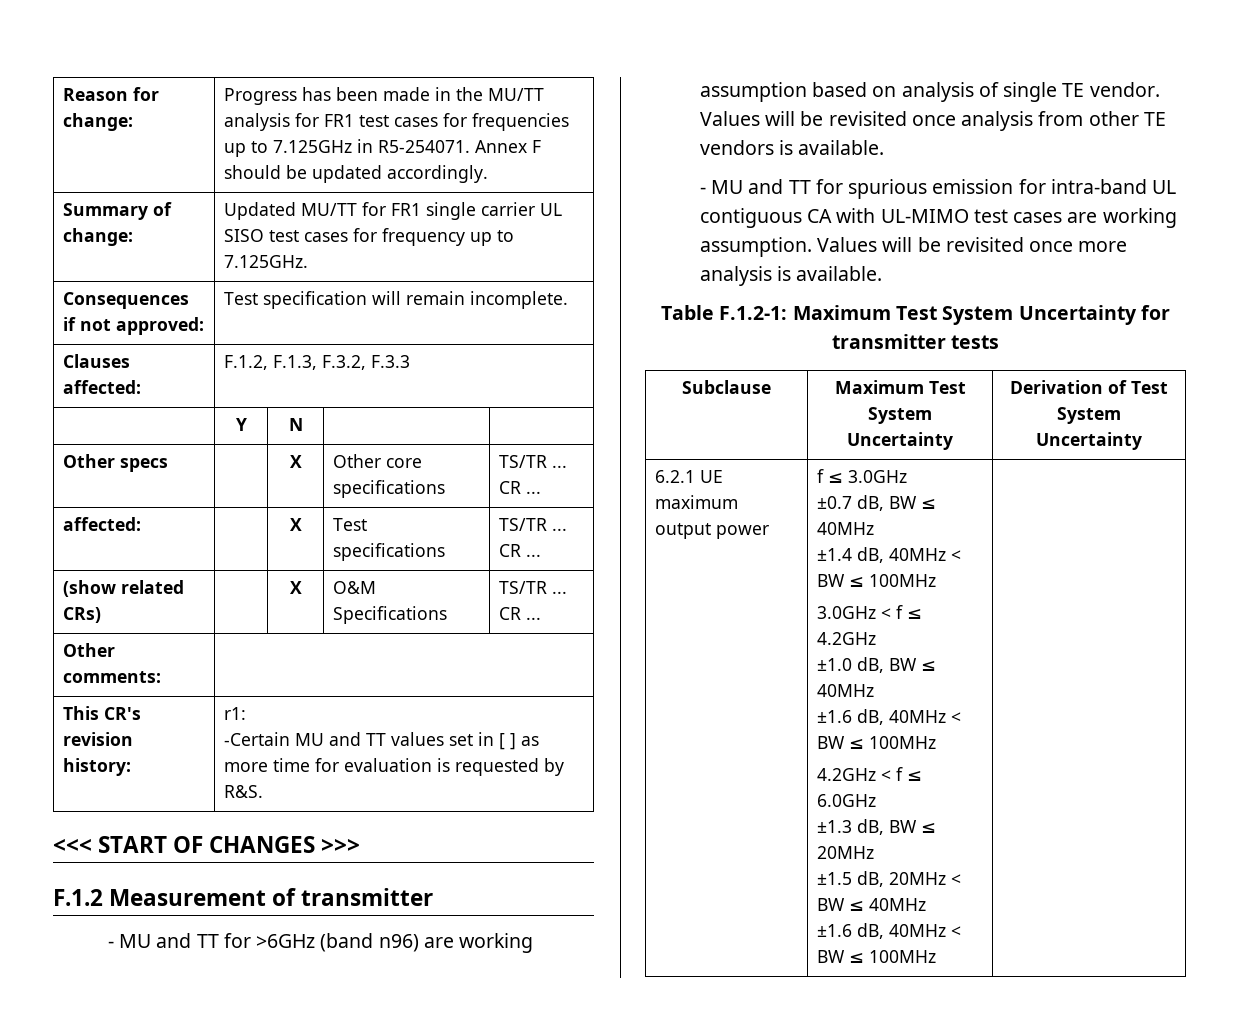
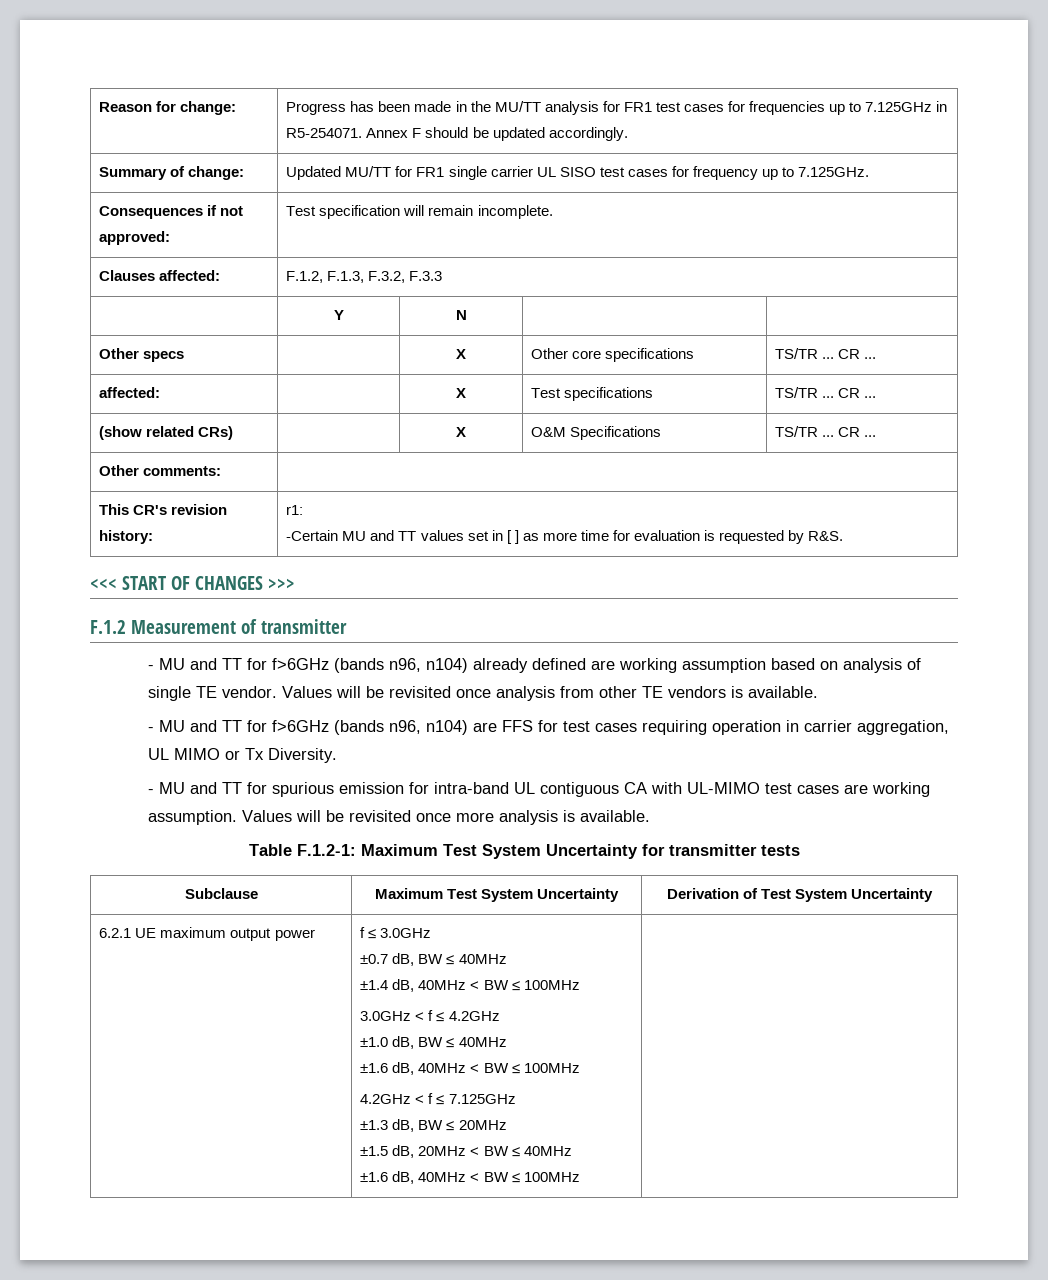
- - MU and TT for >6GHz (band n96) are working assumption based on analysis of single TE vendor.
+ - MU and TT for f>6GHz (bands n96, n104) already defined are working assumption based on analysis of single TE vendor.
+ - MU and TT for f>6GHz (bands n96, n104) are FFS for test cases requiring operation in carrier aggregation, UL MIMO or Tx Diversity.
- 4.2GHz < f ≤ 6.0GHz
+ 4.2GHz < f ≤ 7.125GHz

